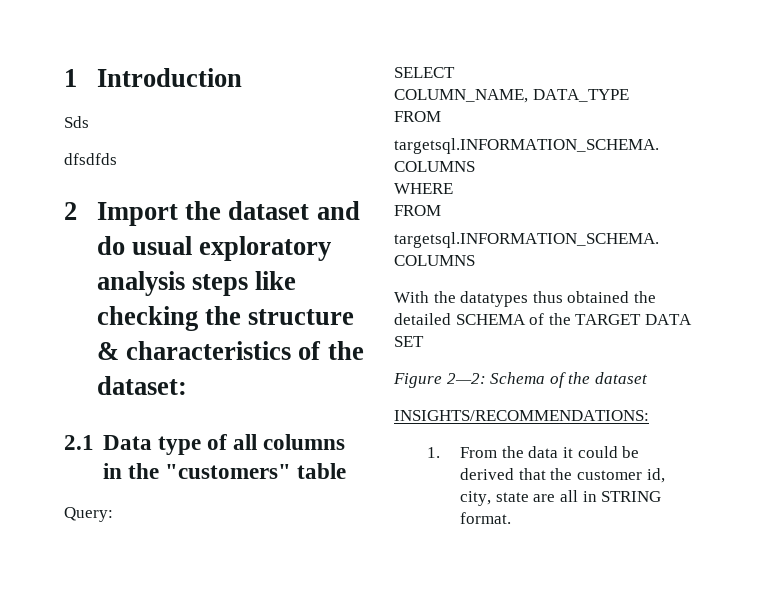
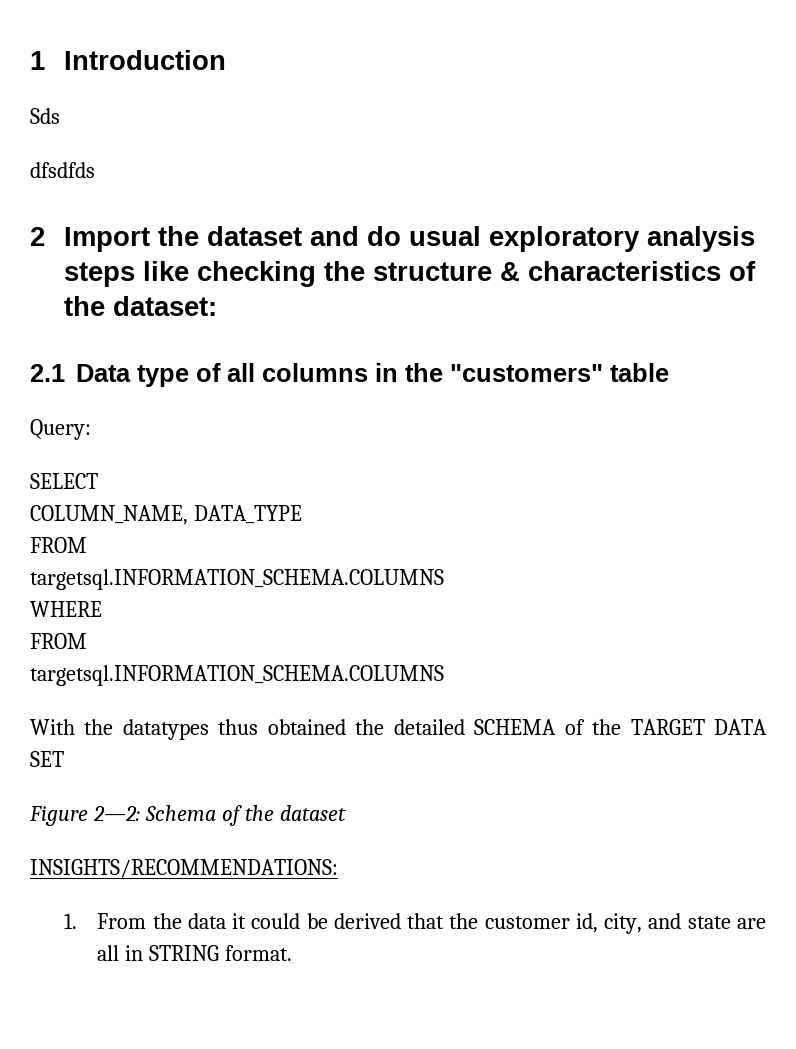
- 1. From the data it could be derived that the customer id, city, state are all in STRING format.
+ 1. From the data it could be derived that the customer id, city, and state are all in STRING format.

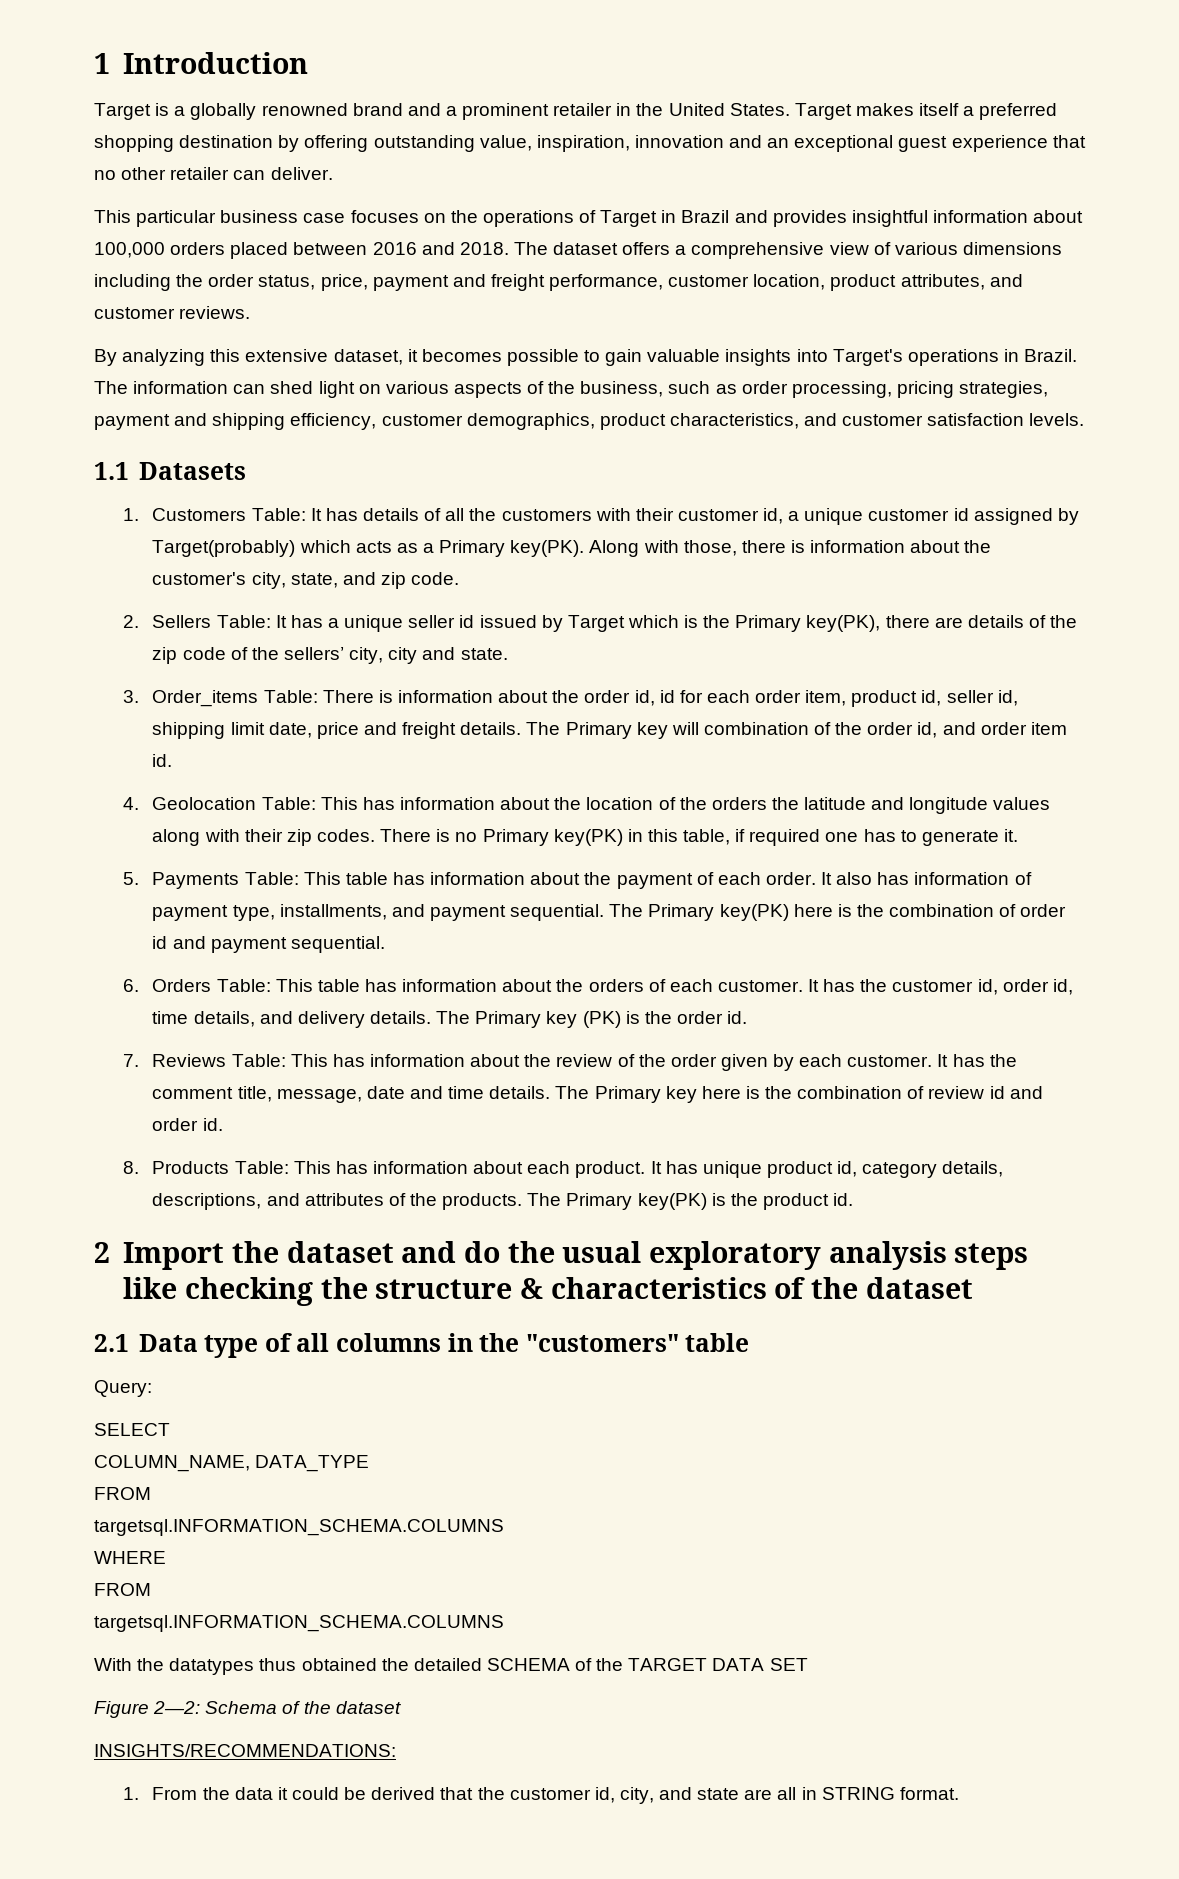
- Sds
- dfsdfds
+ Target is a globally renowned brand and a prominent retailer in the United States. Target makes itself a preferred shopping destination by offering outstanding value, inspiration, innovation and an exceptional guest experience that no other retailer can deliver.
+ This particular business case focuses on the operations of Target in Brazil and provides insightful information about 100,000 orders placed between 2016 and 2018. The dataset offers a comprehensive view of various dimensions including the order status, price, payment and freight performance, customer location, product attributes, and customer reviews.
+ By analyzing this extensive dataset, it becomes possible to gain valuable insights into Target's operations in Brazil. The information can shed light on various aspects of the business, such as order processing, pricing strategies, payment and shipping efficiency, customer demographics, product characteristics, and customer satisfaction levels.
+ 1.1 Datasets
+ 1. Customers Table: It has details of all the customers with their customer id, a unique customer id assigned by Target(probably) which acts as a Primary key(PK). Along with those, there is information about the customer's city, state, and zip code.
+ 2. Sellers Table: It has a unique seller id issued by Target which is the Primary key(PK), there are details of the zip code of the sellers’ city, city and state.
+ 3. Order_items Table: There is information about the order id, id for each order item, product id, seller id, shipping limit date, price and freight details. The Primary key will combination of the order id, and order item id.
+ 4. Geolocation Table: This has information about the location of the orders the latitude and longitude values along with their zip codes. There is no Primary key(PK) in this table, if required one has to generate it.
+ 5. Payments Table: This table has information about the payment of each order. It also has information of payment type, installments, and payment sequential. The Primary key(PK) here is the combination of order id and payment sequential.
+ 6. Orders Table: This table has information about the orders of each customer. It has the customer id, order id, time details, and delivery details. The Primary key (PK) is the order id.
+ 7. Reviews Table: This has information about the review of the order given by each customer. It has the comment title, message, date and time details. The Primary key here is the combination of review id and order id.
+ 8. Products Table: This has information about each product. It has unique product id, category details, descriptions, and attributes of the products. The Primary key(PK) is the product id.
- 2 Import the dataset and do usual exploratory analysis steps like checking the structure & characteristics of the dataset:
+ 2 Import the dataset and do the usual exploratory analysis steps like checking the structure & characteristics of the dataset

